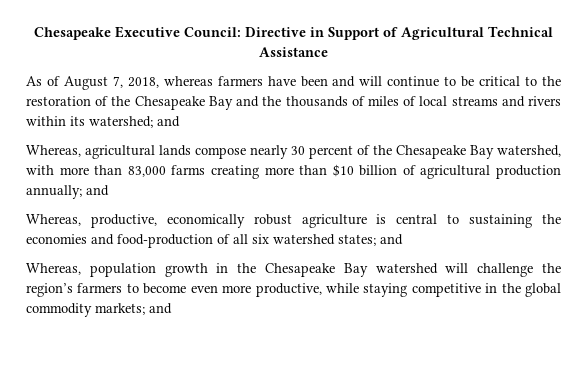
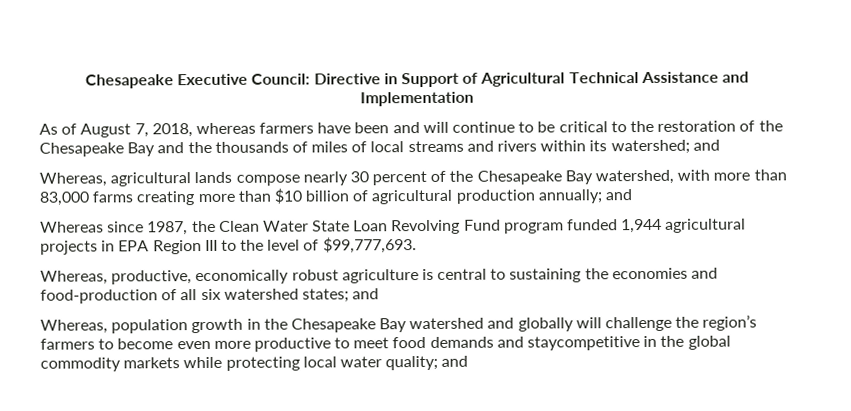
- Chesapeake Executive Council: Directive in Support of Agricultural Technical Assistance
+ Chesapeake Executive Council: Directive in Support of Agricultural Technical Assistance and Implementation
+ Whereas since 1987, the Clean Water State Loan Revolving Fund program funded 1,944 agricultural projects in EPA Region III to the level of $99,777,693.
- Whereas, population growth in the Chesapeake Bay watershed will challenge the region’s farmers to become even more productive, while staying competitive in the global commodity markets; and
+ Whereas, population growth in the Chesapeake Bay watershed and globally will challenge the region’s farmers to become even more productive to meet food demands and staycompetitive in the global commodity markets while protecting local water quality; and

